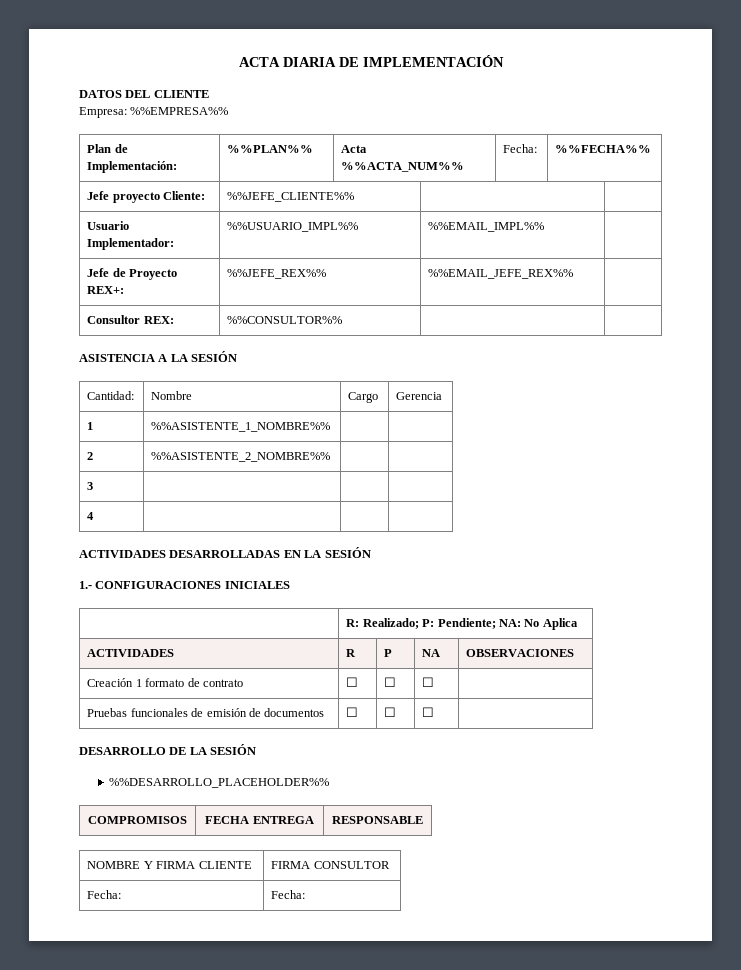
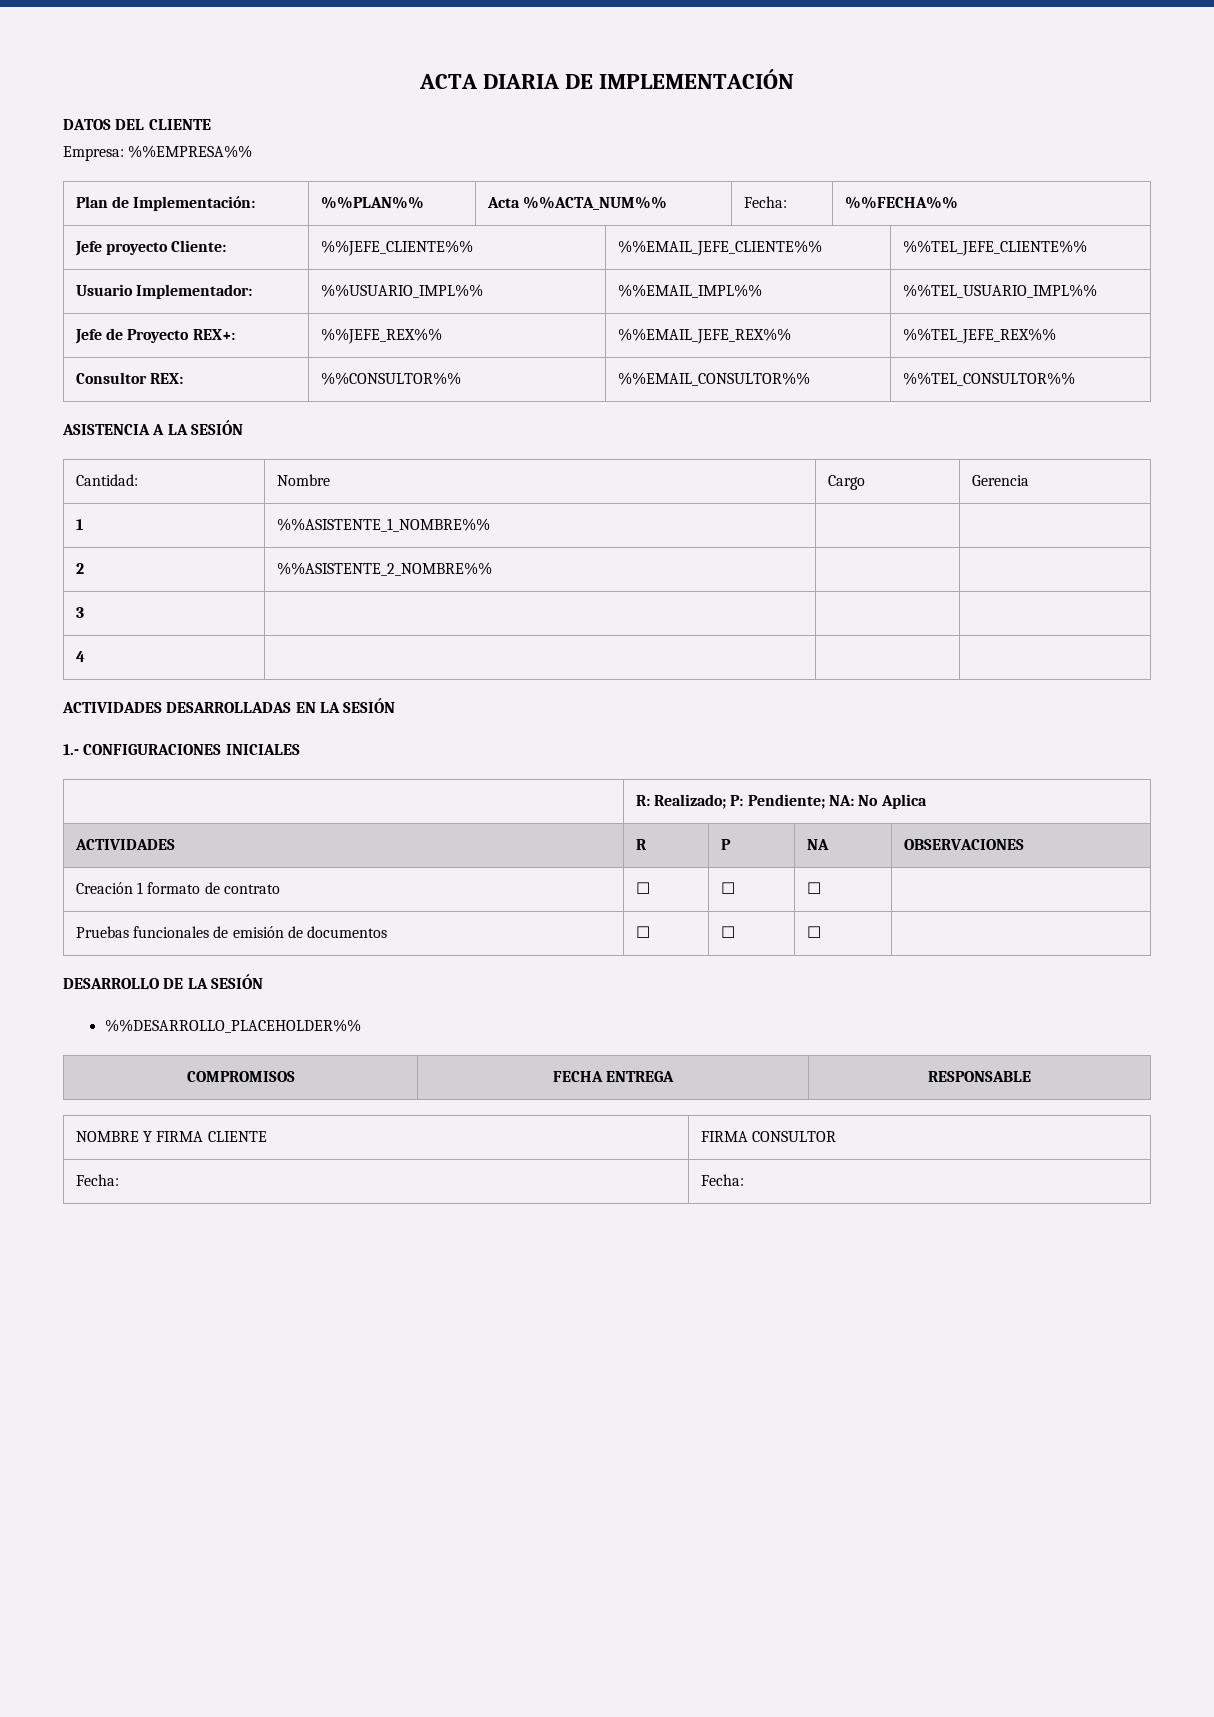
- Jefe proyecto Cliente: | %%JEFE_CLIENTE%% | |
+ Jefe proyecto Cliente: | %%JEFE_CLIENTE%% | %%EMAIL_JEFE_CLIENTE%% | %%TEL_JEFE_CLIENTE%%
- Usuario Implementador: | %%USUARIO_IMPL%% | %%EMAIL_IMPL%% |
+ Usuario Implementador: | %%USUARIO_IMPL%% | %%EMAIL_IMPL%% | %%TEL_USUARIO_IMPL%%
- Jefe de Proyecto REX+: | %%JEFE_REX%% | %%EMAIL_JEFE_REX%% |
+ Jefe de Proyecto REX+: | %%JEFE_REX%% | %%EMAIL_JEFE_REX%% | %%TEL_JEFE_REX%%
- Consultor REX: | %%CONSULTOR%% | |
+ Consultor REX: | %%CONSULTOR%% | %%EMAIL_CONSULTOR%% | %%TEL_CONSULTOR%%

